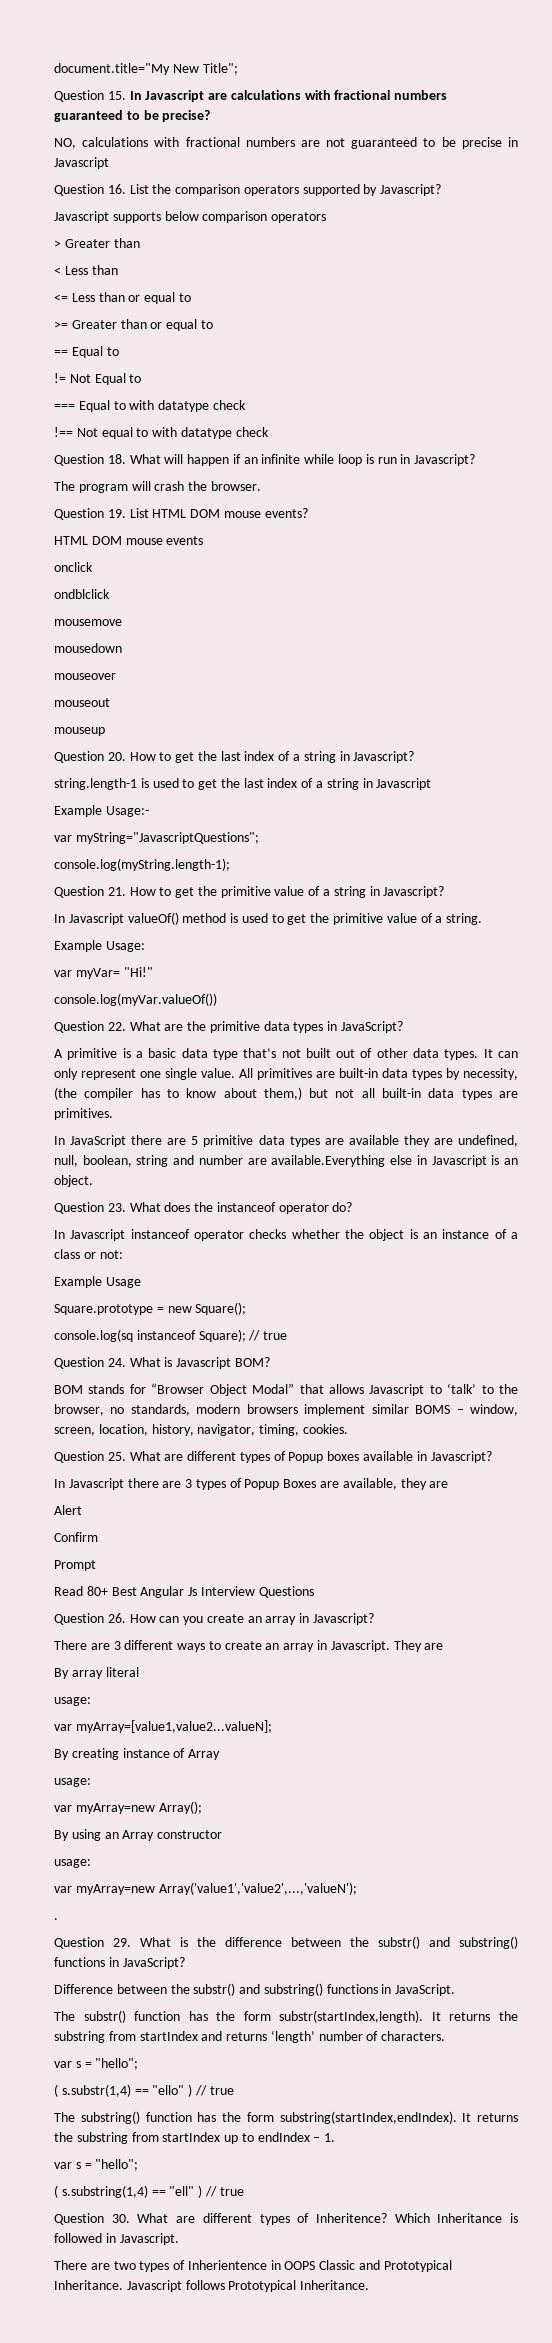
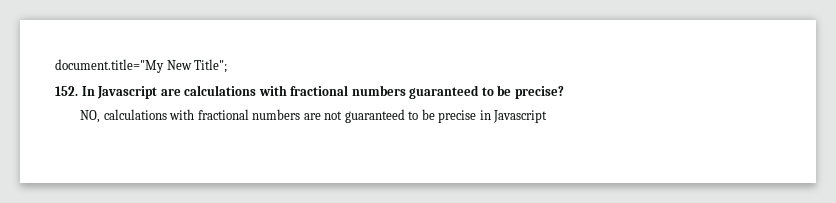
- Question 15. In Javascript are calculations with fractional numbers guaranteed to be precise?
+ 152. In Javascript are calculations with fractional numbers guaranteed to be precise?
- Question 16. List the comparison operators supported by Javascript?
- Javascript supports below comparison operators
- > Greater than
- < Less than
- <= Less than or equal to
- >= Greater than or equal to
- == Equal to
- != Not Equal to
- === Equal to with datatype check
- !== Not equal to with datatype check
- Question 18. What will happen if an infinite while loop is run in Javascript?
- The program will crash the browser.
- Question 19. List HTML DOM mouse events?
- HTML DOM mouse events
- onclick
- ondblclick
- mousemove
- mousedown
- mouseover
- mouseout
- mouseup
- Question 20. How to get the last index of a string in Javascript?
- string.length-1 is used to get the last index of a string in Javascript
- Example Usage:-
- var myString="JavascriptQuestions";
- console.log(myString.length-1);
- Question 21. How to get the primitive value of a string in Javascript?
- In Javascript valueOf() method is used to get the primitive value of a string.
- Example Usage:
- var myVar= "Hi!"
- console.log(myVar.valueOf())
- Question 22. What are the primitive data types in JavaScript?
- A primitive is a basic data type that’s not built out of other data types. It can only represent one single value. All primitives are built-in data types by necessity, (the compiler has to know about them,) but not all built-in data types are primitives.
- In JavaScript there are 5 primitive data types are available they are undefined, null, boolean, string and number are available.Everything else in Javascript is an object.
- Question 23. What does the instanceof operator do?
- In Javascript instanceof operator checks whether the object is an instance of a class or not:
- Example Usage
- Square.prototype = new Square();
- console.log(sq instanceof Square); // true
- Question 24. What is Javascript BOM?
- BOM stands for “Browser Object Modal” that allows Javascript to ‘talk’ to the browser, no standards, modern browsers implement similar BOMS – window, screen, location, history, navigator, timing, cookies.
- Question 25. What are different types of Popup boxes available in Javascript?
- In Javascript there are 3 types of Popup Boxes are available, they are
- Alert
- Confirm
- Prompt
- Read 80+ Best Angular Js Interview Questions
- Question 26. How can you create an array in Javascript?
- There are 3 different ways to create an array in Javascript. They are
- By array literal
- usage:
- var myArray=[value1,value2...valueN];
- By creating instance of Array
- usage:
- var myArray=new Array();
- By using an Array constructor
- usage:
- var myArray=new Array('value1','value2',...,'valueN');
- .
- Question 29. What is the difference between the substr() and substring() functions in JavaScript?
- Difference between the substr() and substring() functions in JavaScript.
- The substr() function has the form substr(startIndex,length). It returns the substring from startIndex and returns ‘length’ number of characters.
- var s = "hello";
- ( s.substr(1,4) == "ello" ) // true
- The substring() function has the form substring(startIndex,endIndex). It returns the substring from startIndex up to endIndex – 1.
- var s = "hello";
- ( s.substring(1,4) == "ell" ) // true
- Question 30. What are different types of Inheritence? Which Inheritance is followed in Javascript.
- There are two types of Inherientence in OOPS Classic and Prototypical Inheritance. Javascript follows Prototypical Inheritance.

